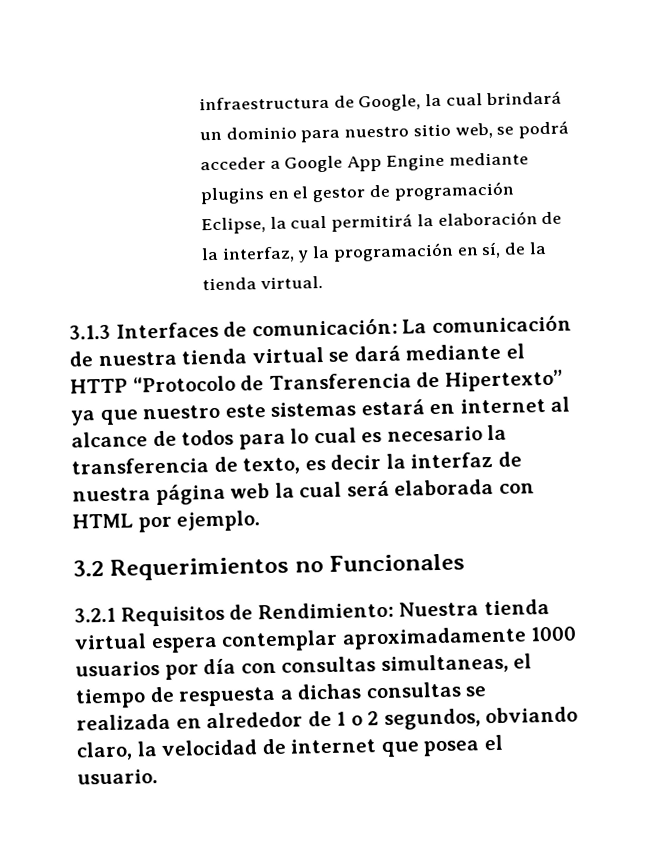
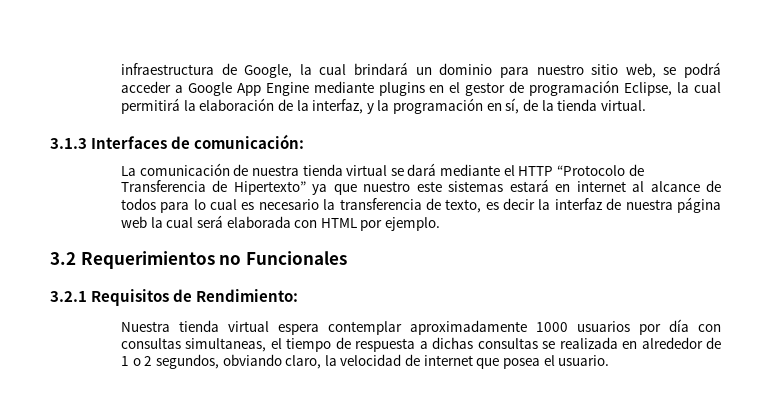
- 3.1.3 Interfaces de comunicación: La comunicación de nuestra tienda virtual se dará mediante el HTTP “Protocolo de Transferencia de Hipertexto” ya que nuestro este sistemas estará en internet al alcance de todos para lo cual es necesario la transferencia de texto, es decir la interfaz de nuestra página web la cual será elaborada con HTML por ejemplo.
+ 3.1.3 Interfaces de comunicación:
+ La comunicación de nuestra tienda virtual se dará mediante el HTTP “Protocolo de Transferencia de Hipertexto” ya que nuestro este sistemas estará en internet al alcance de todos para lo cual es necesario la transferencia de texto, es decir la interfaz de nuestra página web la cual será elaborada con HTML por ejemplo.
- 3.2.1 Requisitos de Rendimiento: Nuestra tienda virtual espera contemplar aproximadamente 1000 usuarios por día con consultas simultaneas, el tiempo de respuesta a dichas consultas se realizada en alrededor de 1 o 2 segundos, obviando claro, la velocidad de internet que posea el usuario.
+ 3.2.1 Requisitos de Rendimiento:
+ Nuestra tienda virtual espera contemplar aproximadamente 1000 usuarios por día con consultas simultaneas, el tiempo de respuesta a dichas consultas se realizada en alrededor de 1 o 2 segundos, obviando claro, la velocidad de internet que posea el usuario.

